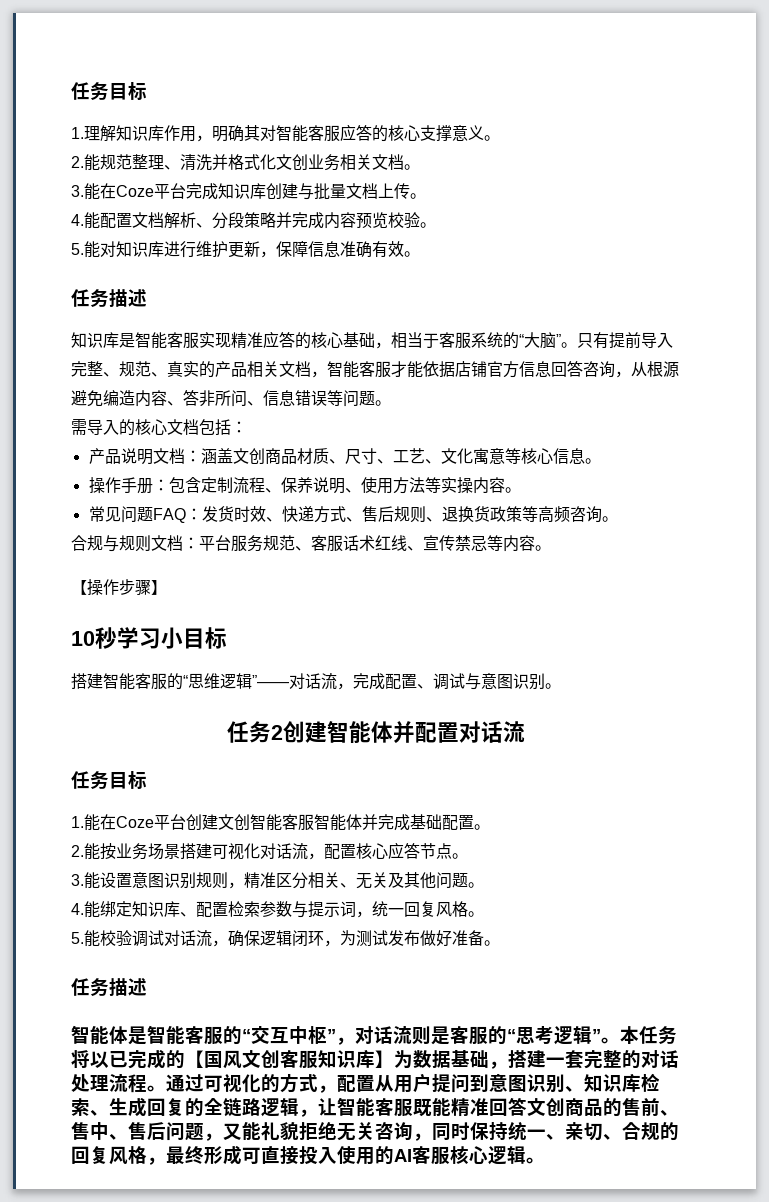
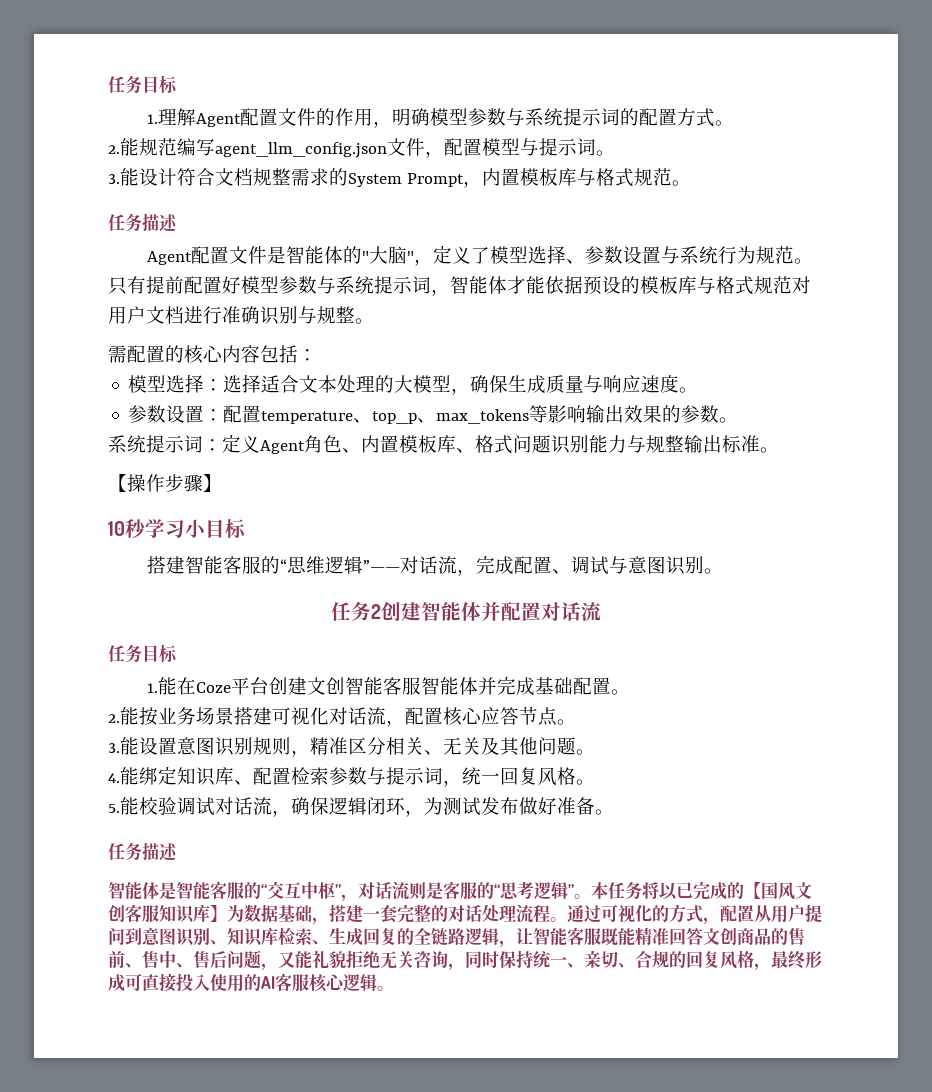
- 1.理解知识库作用，明确其对智能客服应答的核心支撑意义。
- 2.能规范整理、清洗并格式化文创业务相关文档。
- 3.能在Coze平台完成知识库创建与批量文档上传。
- 4.能配置文档解析、分段策略并完成内容预览校验。
- 5.能对知识库进行维护更新，保障信息准确有效。
+ 1.理解Agent配置文件的作用，明确模型参数与系统提示词的配置方式。
+ 2.能规范编写agent_llm_config.json文件，配置模型与提示词。
+ 3.能设计符合文档规整需求的System Prompt，内置模板库与格式规范。
  任务描述
- 知识库是智能客服实现精准应答的核心基础，相当于客服系统的“大脑”。只有提前导入完整、规范、真实的产品相关文档，智能客服才能依据店铺官方信息回答咨询，从根源避免编造内容、答非所问、信息错误等问题。
- 需导入的核心文档包括：
- 产品说明文档：涵盖文创商品材质、尺寸、工艺、文化寓意等核心信息。
- 操作手册：包含定制流程、保养说明、使用方法等实操内容。
- 常见问题FAQ：发货时效、快递方式、售后规则、退换货政策等高频咨询。
- 合规与规则文档：平台服务规范、客服话术红线、宣传禁忌等内容。
+ Agent配置文件是智能体的"大脑"，定义了模型选择、参数设置与系统行为规范。只有提前配置好模型参数与系统提示词，智能体才能依据预设的模板库与格式规范对用户文档进行准确识别与规整。
+ 需配置的核心内容包括：
+ 模型选择：选择适合文本处理的大模型，确保生成质量与响应速度。
+ 参数设置：配置temperature、top_p、max_tokens等影响输出效果的参数。
+ 系统提示词：定义Agent角色、内置模板库、格式问题识别能力与规整输出标准。

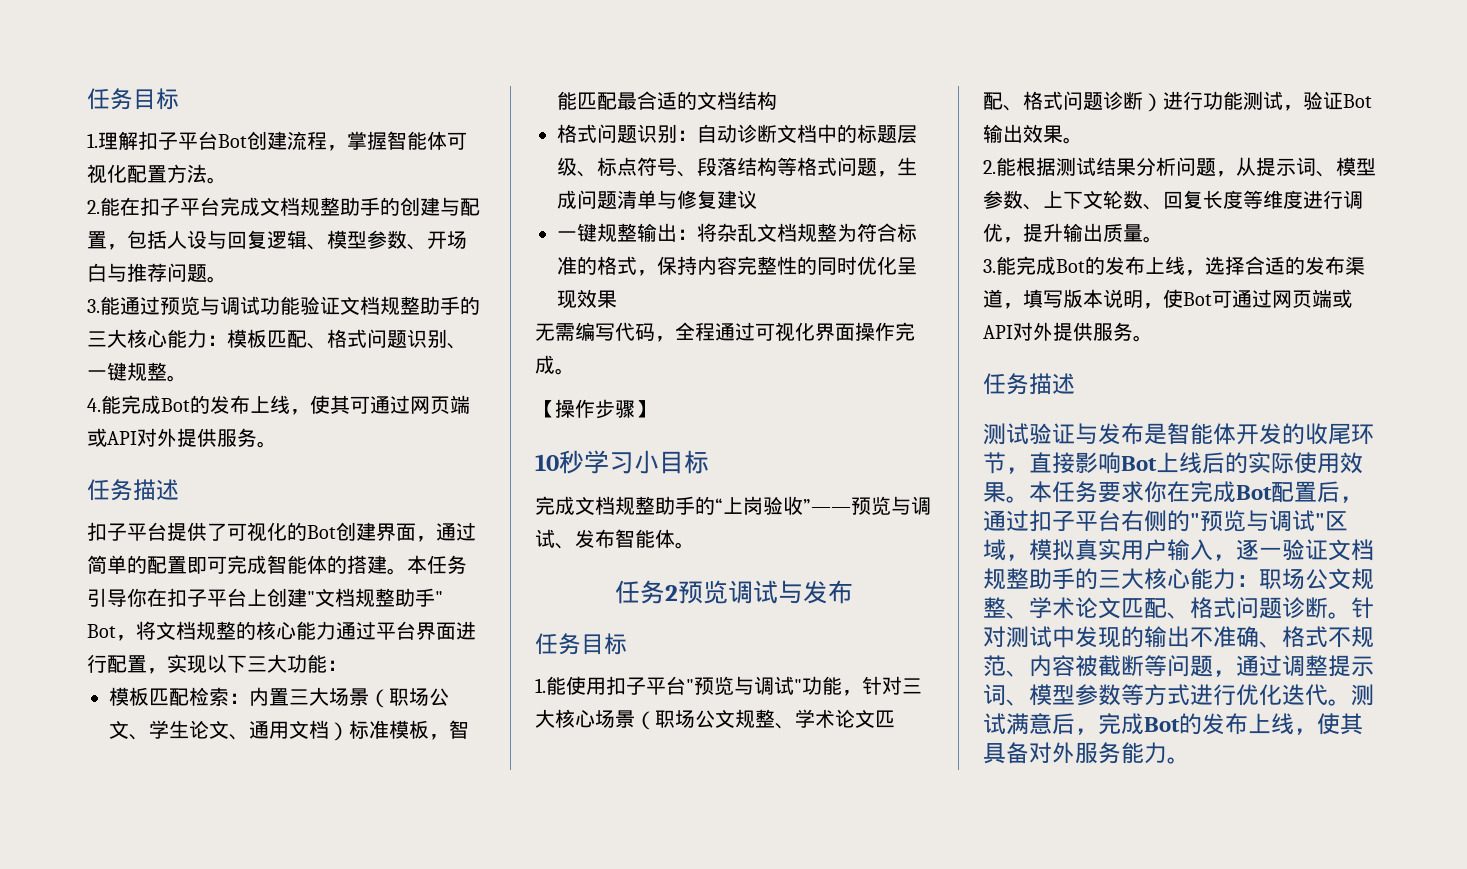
- 1.理解Agent配置文件的作用，明确模型参数与系统提示词的配置方式。
- 2.能规范编写agent_llm_config.json文件，配置模型与提示词。
- 3.能设计符合文档规整需求的System Prompt，内置模板库与格式规范。
+ 1.理解扣子平台Bot创建流程，掌握智能体可视化配置方法。
+ 2.能在扣子平台完成文档规整助手的创建与配置，包括人设与回复逻辑、模型参数、开场白与推荐问题。
+ 3.能通过预览与调试功能验证文档规整助手的三大核心能力：模板匹配、格式问题识别、一键规整。
+ 4.能完成Bot的发布上线，使其可通过网页端或API对外提供服务。
  任务描述
- Agent配置文件是智能体的"大脑"，定义了模型选择、参数设置与系统行为规范。只有提前配置好模型参数与系统提示词，智能体才能依据预设的模板库与格式规范对用户文档进行准确识别与规整。
- 需配置的核心内容包括：
- 模型选择：选择适合文本处理的大模型，确保生成质量与响应速度。
- 参数设置：配置temperature、top_p、max_tokens等影响输出效果的参数。
- 系统提示词：定义Agent角色、内置模板库、格式问题识别能力与规整输出标准。
+ 扣子平台提供了可视化的Bot创建界面，通过简单的配置即可完成智能体的搭建。本任务引导你在扣子平台上创建"文档规整助手" Bot，将文档规整的核心能力通过平台界面进行配置，实现以下三大功能：
+ 模板匹配检索：内置三大场景（职场公文、学生论文、通用文档）标准模板，智能匹配最合适的文档结构
+ 格式问题识别：自动诊断文档中的标题层级、标点符号、段落结构等格式问题，生成问题清单与修复建议
+ 一键规整输出：将杂乱文档规整为符合标准的格式，保持内容完整性的同时优化呈现效果
+ 无需编写代码，全程通过可视化界面操作完成。
- 搭建智能客服的“思维逻辑”——对话流，完成配置、调试与意图识别。
- 任务2创建智能体并配置对话流
+ 完成文档规整助手的“上岗验收”——预览与调试、发布智能体。
+ 任务2预览调试与发布
  任务目标
- 1.能在Coze平台创建文创智能客服智能体并完成基础配置。
- 2.能按业务场景搭建可视化对话流，配置核心应答节点。
- 3.能设置意图识别规则，精准区分相关、无关及其他问题。
- 4.能绑定知识库、配置检索参数与提示词，统一回复风格。
- 5.能校验调试对话流，确保逻辑闭环，为测试发布做好准备。
+ 1.能使用扣子平台"预览与调试"功能，针对三大核心场景（职场公文规整、学术论文匹配、格式问题诊断）进行功能测试，验证Bot输出效果。
+ 2.能根据测试结果分析问题，从提示词、模型参数、上下文轮数、回复长度等维度进行调优，提升输出质量。
+ 3.能完成Bot的发布上线，选择合适的发布渠道，填写版本说明，使Bot可通过网页端或API对外提供服务。
  任务描述
- 智能体是智能客服的“交互中枢”，对话流则是客服的“思考逻辑”。本任务将以已完成的【国风文创客服知识库】为数据基础，搭建一套完整的对话处理流程。通过可视化的方式，配置从用户提问到意图识别、知识库检索、生成回复的全链路逻辑，让智能客服既能精准回答文创商品的售前、售中、售后问题，又能礼貌拒绝无关咨询，同时保持统一、亲切、合规的回复风格，最终形成可直接投入使用的AI客服核心逻辑。
+ 测试验证与发布是智能体开发的收尾环节，直接影响Bot上线后的实际使用效果。本任务要求你在完成Bot配置后，通过扣子平台右侧的"预览与调试"区域，模拟真实用户输入，逐一验证文档规整助手的三大核心能力：职场公文规整、学术论文匹配、格式问题诊断。针对测试中发现的输出不准确、格式不规范、内容被截断等问题，通过调整提示词、模型参数等方式进行优化迭代。测试满意后，完成Bot的发布上线，使其具备对外服务能力。

